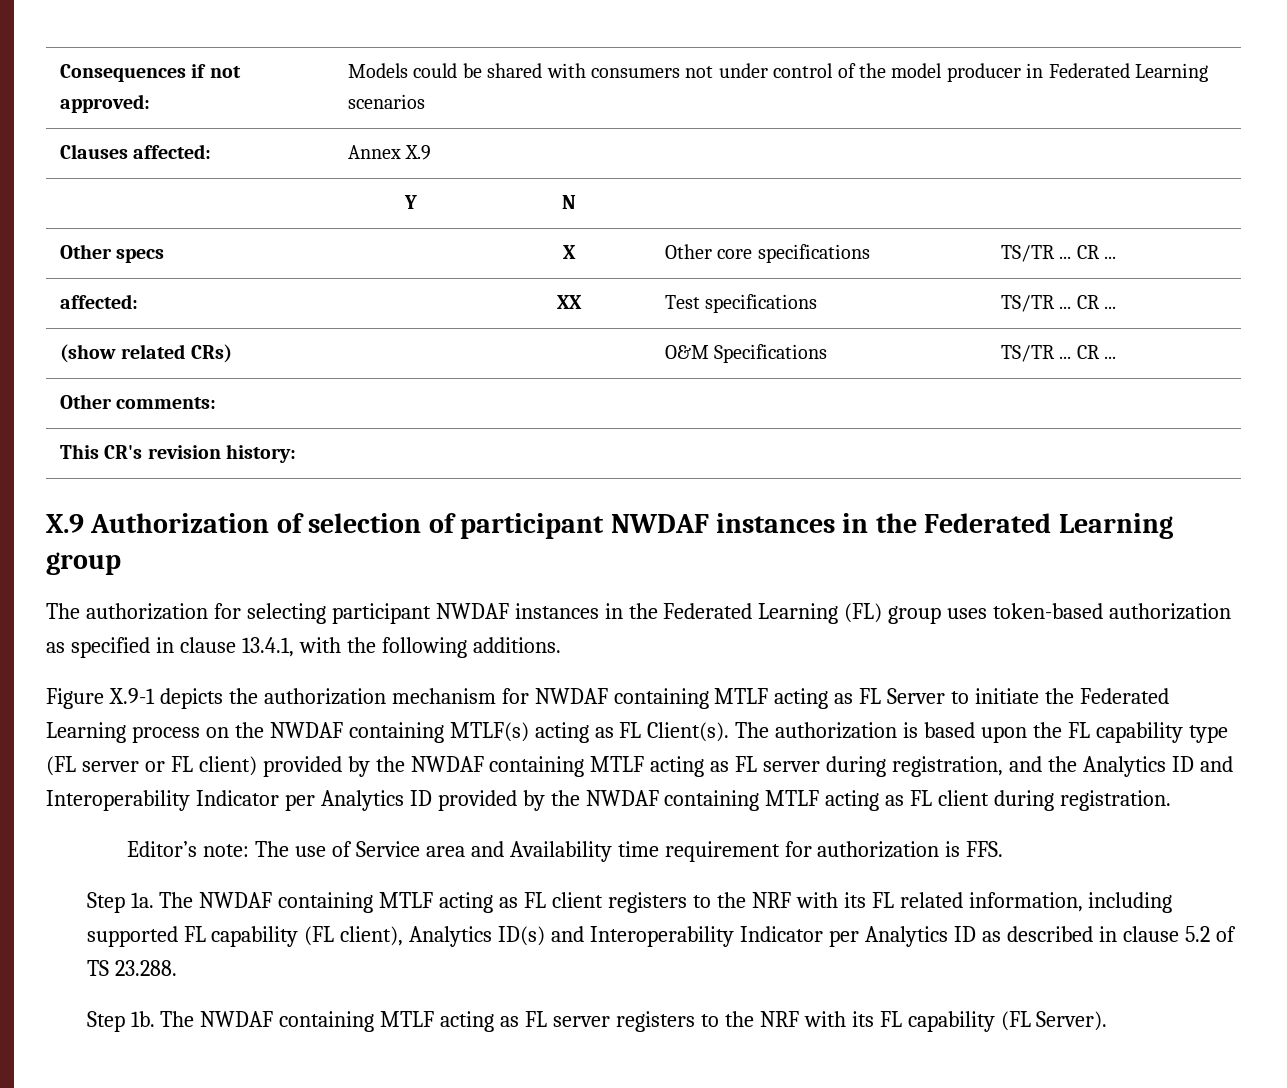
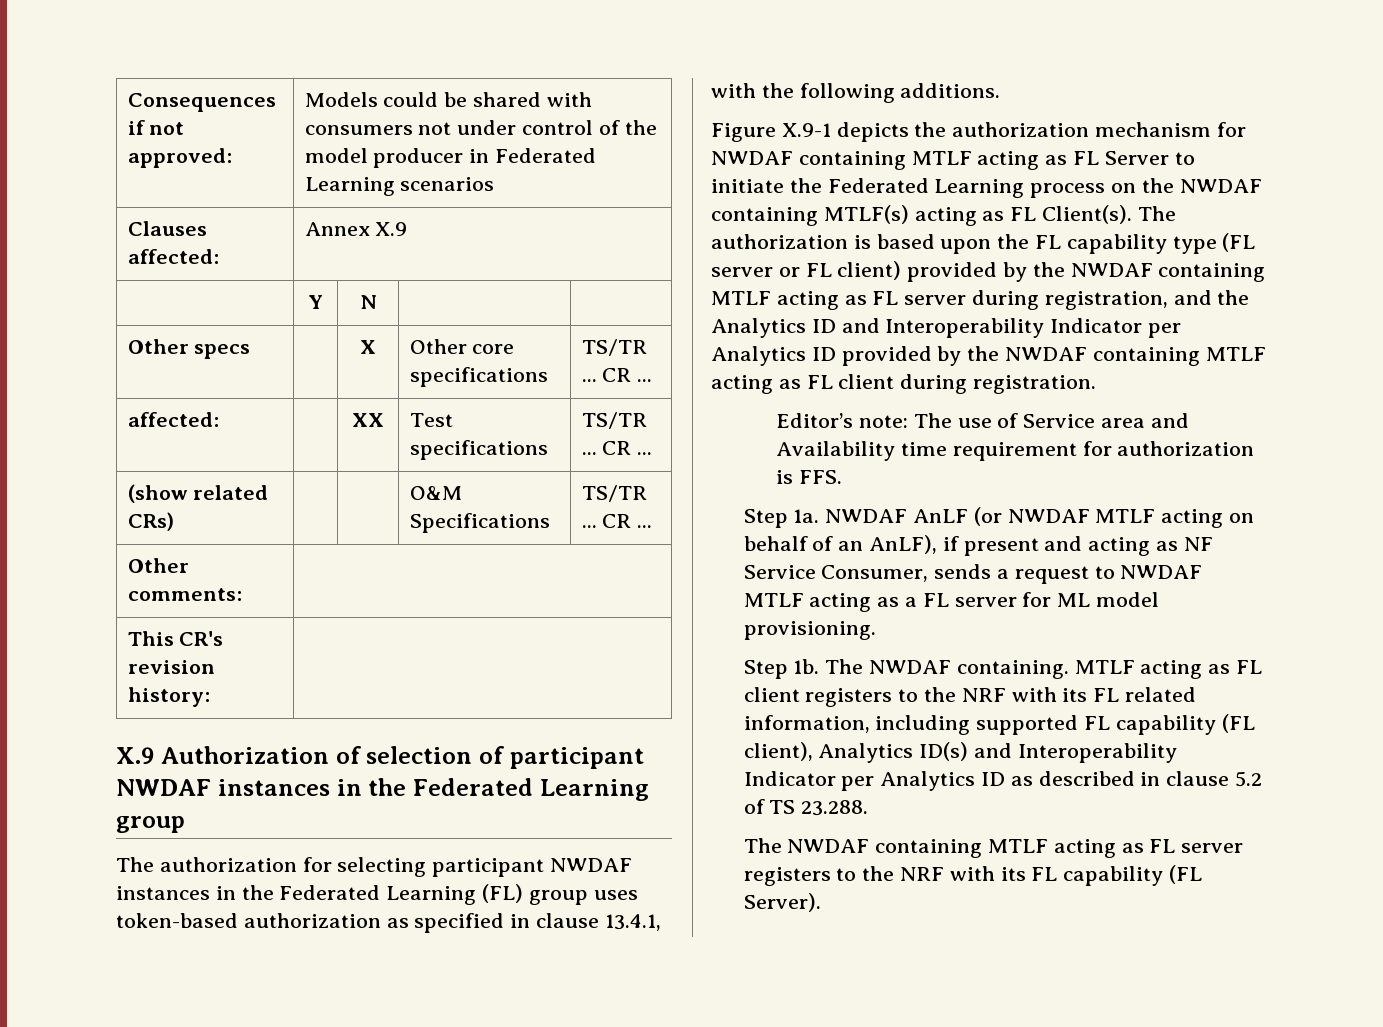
- The NWDAF containing MTLF acting as FL client registers to the NRF with its FL related information, including supported FL capability (FL client), Analytics ID(s) and Interoperability Indicator per Analytics ID as described in clause 5.2 of TS 23.288.
+ NWDAF AnLF (or NWDAF MTLF acting on behalf of an AnLF), if present and acting as NF Service Consumer, sends a request to NWDAF MTLF acting as a FL server for ML model provisioning.
+ Step 1b. The NWDAF containing. MTLF acting as FL client registers to the NRF with its FL related information, including supported FL capability (FL client), Analytics ID(s) and Interoperability Indicator per Analytics ID as described in clause 5.2 of TS 23.288.
- Step 1b.

